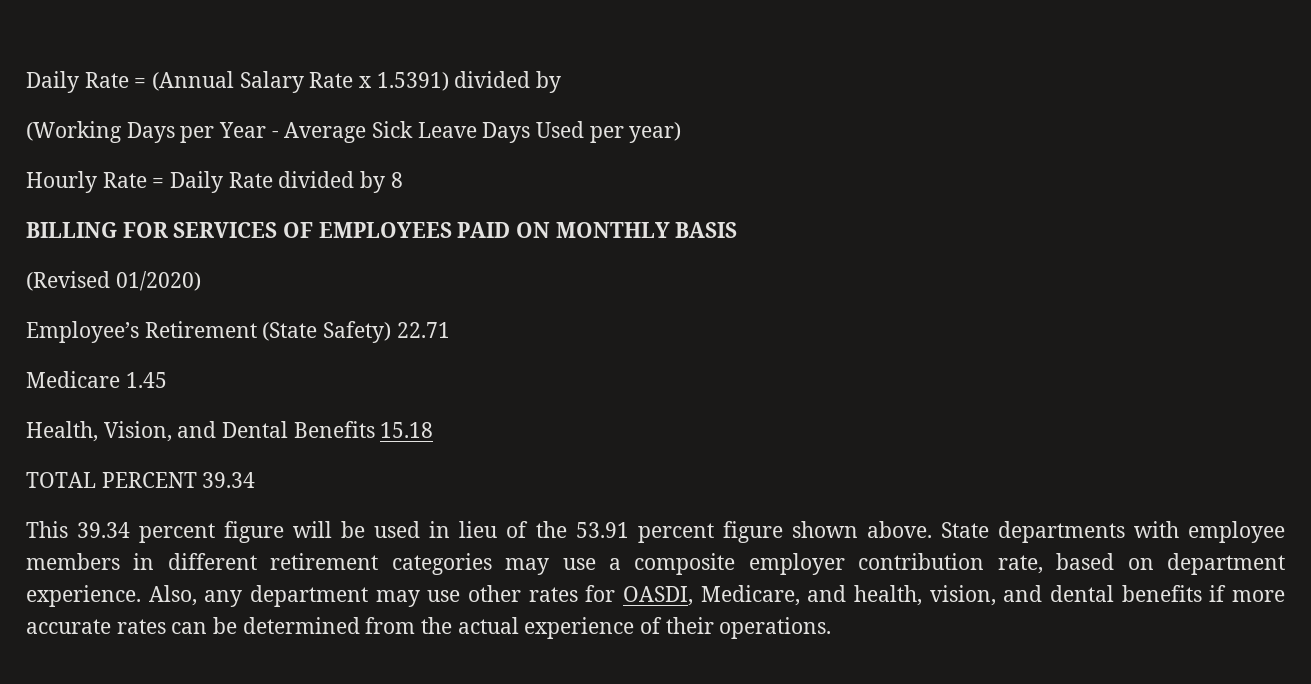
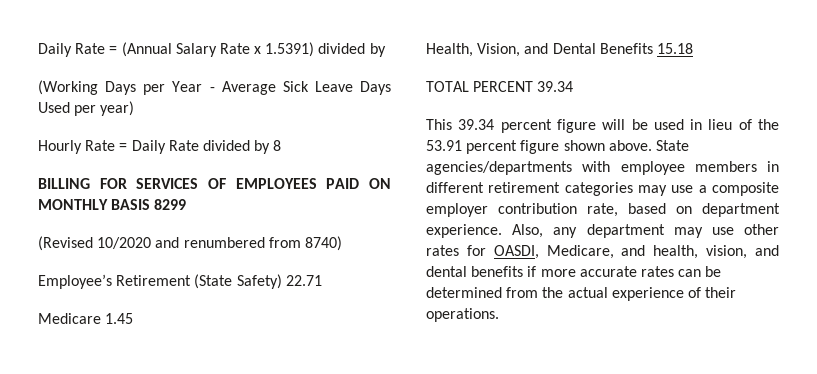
- BILLING FOR SERVICES OF EMPLOYEES PAID ON MONTHLY BASIS
+ BILLING FOR SERVICES OF EMPLOYEES PAID ON MONTHLY BASIS 8299
- (Revised 01/2020)
+ (Revised 10/2020 and renumbered from 8740)
- State departments with employee members in different retirement categories may use a composite employer contribution rate, based on department experience.
+ State agencies/departments with employee members in different retirement categories may use a composite employer contribution rate, based on department experience.

